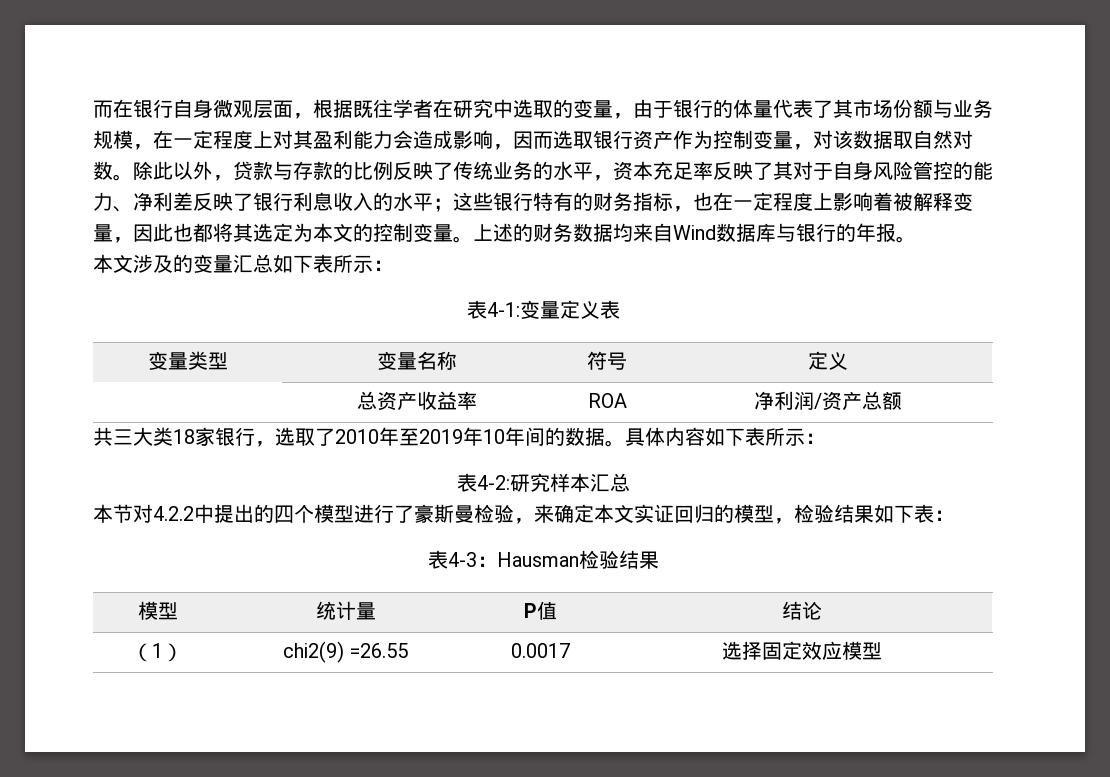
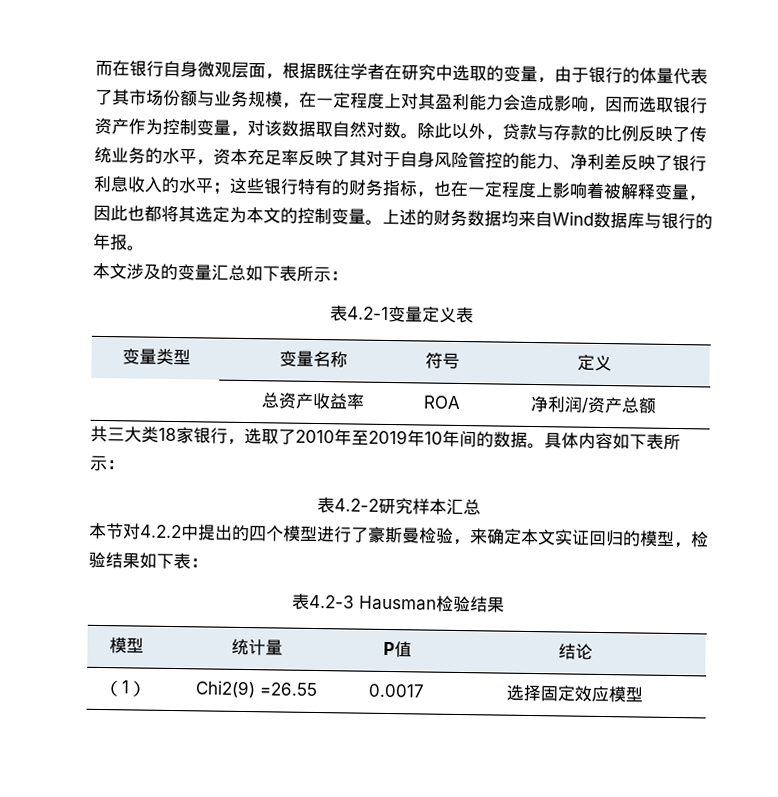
- 表4-1:变量定义表
+ 表4.2-1变量定义表
- 表4-2:研究样本汇总
+ 表4.2-2研究样本汇总
- 表4-3：Hausman检验结果
+ 表4.2-3 Hausman检验结果
- （1） | chi2(9) =26.55 | 0.0017 | 选择固定效应模型
+ （1） | Chi2(9) =26.55 | 0.0017 | 选择固定效应模型

